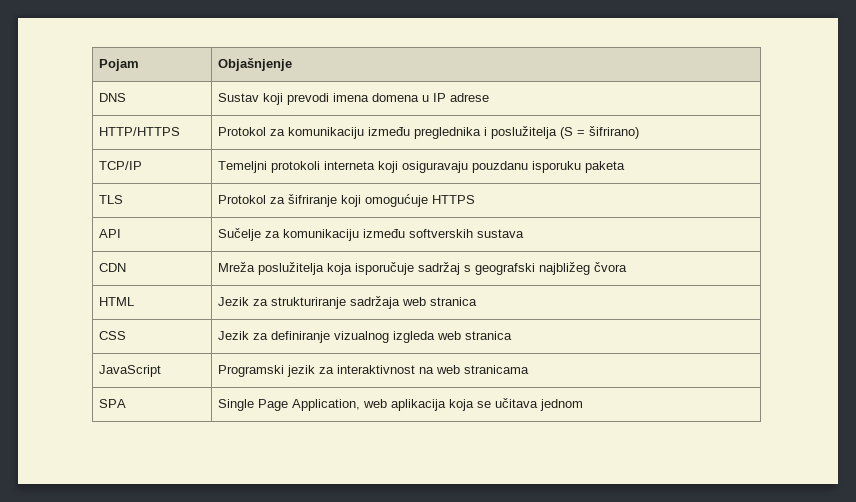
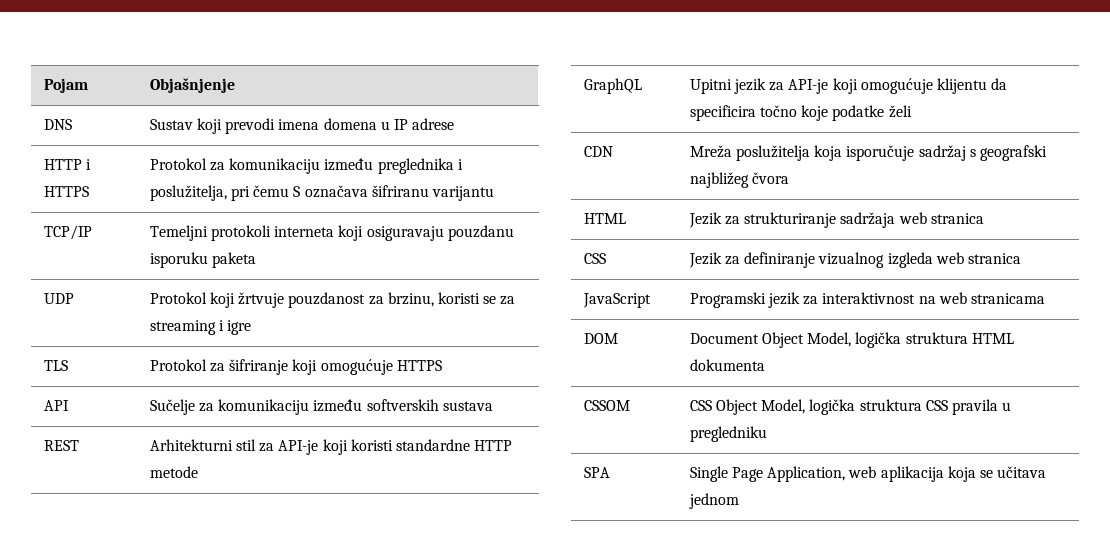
- HTTP/HTTPS | Protokol za komunikaciju između preglednika i poslužitelja (S = šifrirano)
+ HTTP i HTTPS | Protokol za komunikaciju između preglednika i poslužitelja, pri čemu S označava šifriranu varijantu
+ UDP | Protokol koji žrtvuje pouzdanost za brzinu, koristi se za streaming i igre
+ REST | Arhitekturni stil za API-je koji koristi standardne HTTP metode
+ GraphQL | Upitni jezik za API-je koji omogućuje klijentu da specificira točno koje podatke želi
+ DOM | Document Object Model, logička struktura HTML dokumenta
+ CSSOM | CSS Object Model, logička struktura CSS pravila u pregledniku

